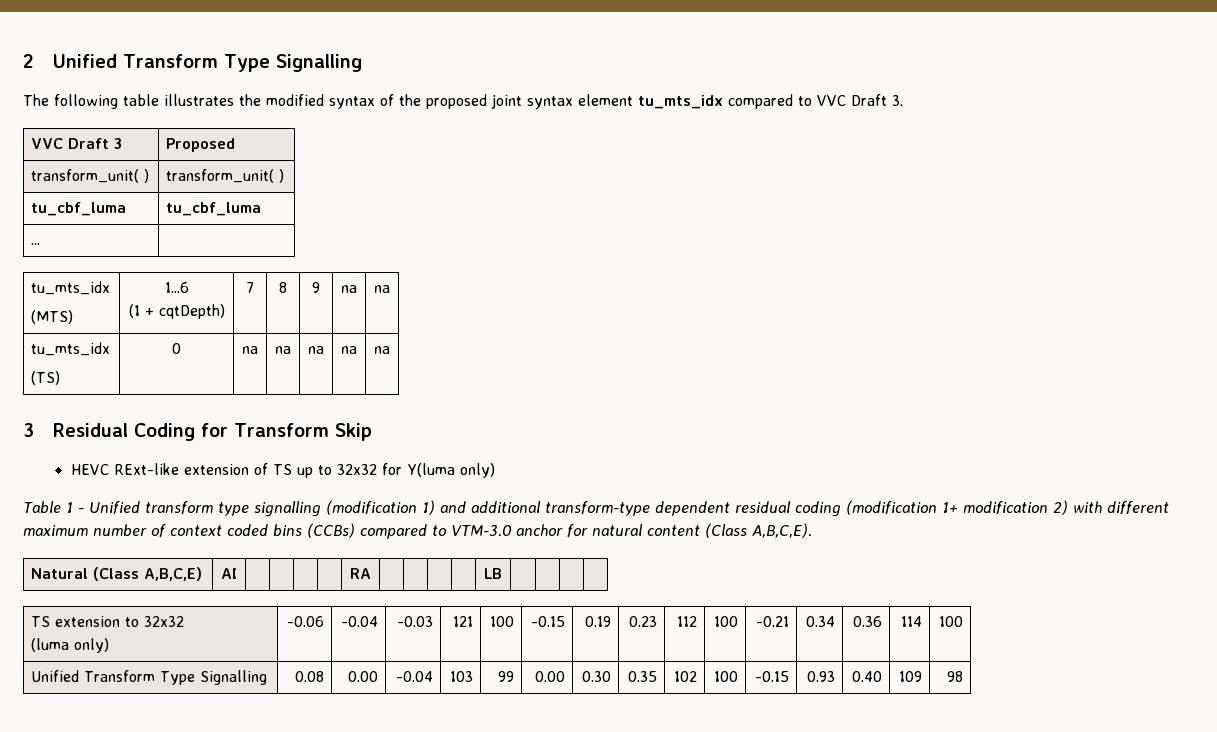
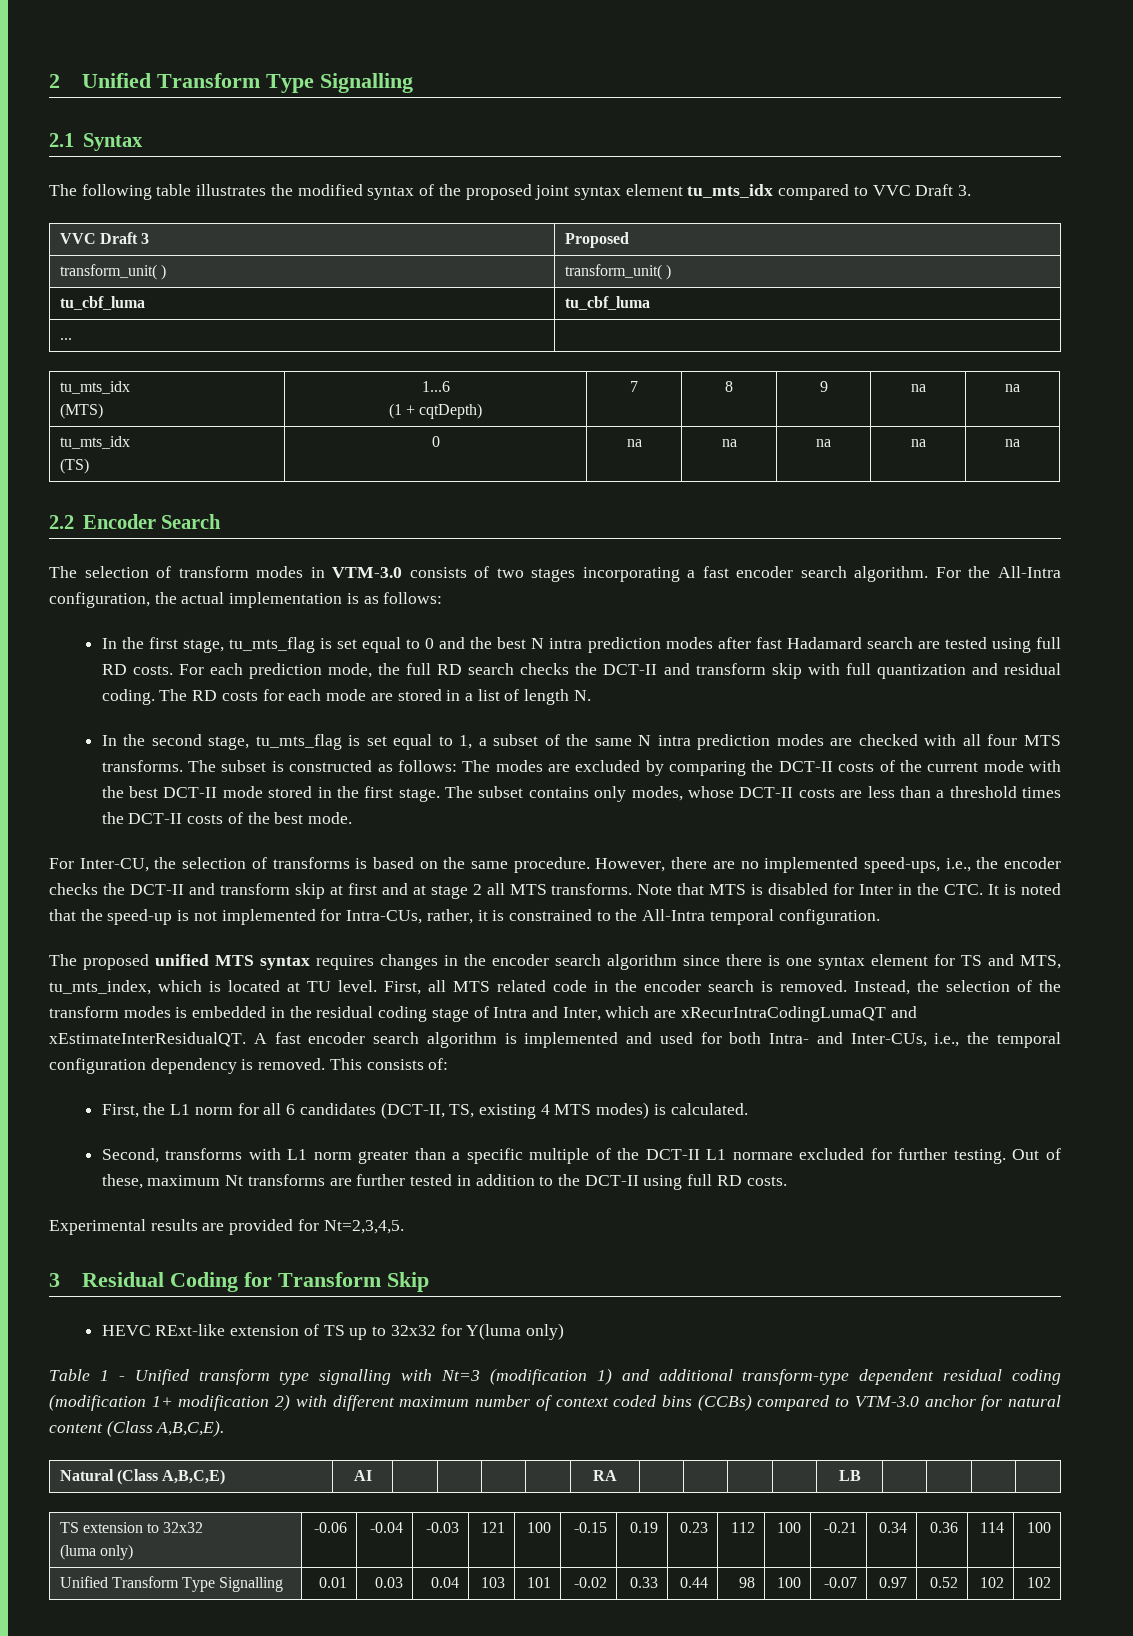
+ 2.1 Syntax
+ 2.2 Encoder Search
+ The selection of transform modes in VTM-3.0 consists of two stages incorporating a fast encoder search algorithm. For the All-Intra configuration, the actual implementation is as follows:
+ In the first stage, tu_mts_flag is set equal to 0 and the best N intra prediction modes after fast Hadamard search are tested using full RD costs. For each prediction mode, the full RD search checks the DCT-II and transform skip with full quantization and residual coding. The RD costs for each mode are stored in a list of length N.
+ In the second stage, tu_mts_flag is set equal to 1, a subset of the same N intra prediction modes are checked with all four MTS transforms. The subset is constructed as follows: The modes are excluded by comparing the DCT-II costs of the current mode with the best DCT-II mode stored in the first stage. The subset contains only modes, whose DCT-II costs are less than a threshold times the DCT-II costs of the best mode.
+ For Inter-CU, the selection of transforms is based on the same procedure. However, there are no implemented speed-ups, i.e., the encoder checks the DCT-II and transform skip at first and at stage 2 all MTS transforms. Note that MTS is disabled for Inter in the CTC. It is noted that the speed-up is not implemented for Intra-CUs, rather, it is constrained to the All-Intra temporal configuration.
+ The proposed unified MTS syntax requires changes in the encoder search algorithm since there is one syntax element for TS and MTS, tu_mts_index, which is located at TU level. First, all MTS related code in the encoder search is removed. Instead, the selection of the transform modes is embedded in the residual coding stage of Intra and Inter, which are xRecurIntraCodingLumaQT and xEstimateInterResidualQT. A fast encoder search algorithm is implemented and used for both Intra- and Inter-CUs, i.e., the temporal configuration dependency is removed. This consists of:
+ First, the L1 norm for all 6 candidates (DCT-II, TS, existing 4 MTS modes) is calculated.
+ Second, transforms with L1 norm greater than a specific multiple of the DCT-II L1 normare excluded for further testing. Out of these, maximum Nt transforms are further tested in addition to the DCT-II using full RD costs.
+ Experimental results are provided for Nt=2,3,4,5.
- Table 1 - Unified transform type signalling (modification 1) and additional transform-type dependent residual coding (modification 1+ modification 2) with different maximum number of context coded bins (CCBs) compared to VTM-3.0 anchor for natural content (Class A,B,C,E).
+ Table 1 - Unified transform type signalling with Nt=3 (modification 1) and additional transform-type dependent residual coding (modification 1+ modification 2) with different maximum number of context coded bins (CCBs) compared to VTM-3.0 anchor for natural content (Class A,B,C,E).
- Unified Transform Type Signalling | 0.08 | 0.00 | -0.04 | 103 | 99 | 0.00 | 0.30 | 0.35 | 102 | 100 | -0.15 | 0.93 | 0.40 | 109 | 98
+ Unified Transform Type Signalling | 0.01 | 0.03 | 0.04 | 103 | 101 | -0.02 | 0.33 | 0.44 | 98 | 100 | -0.07 | 0.97 | 0.52 | 102 | 102

